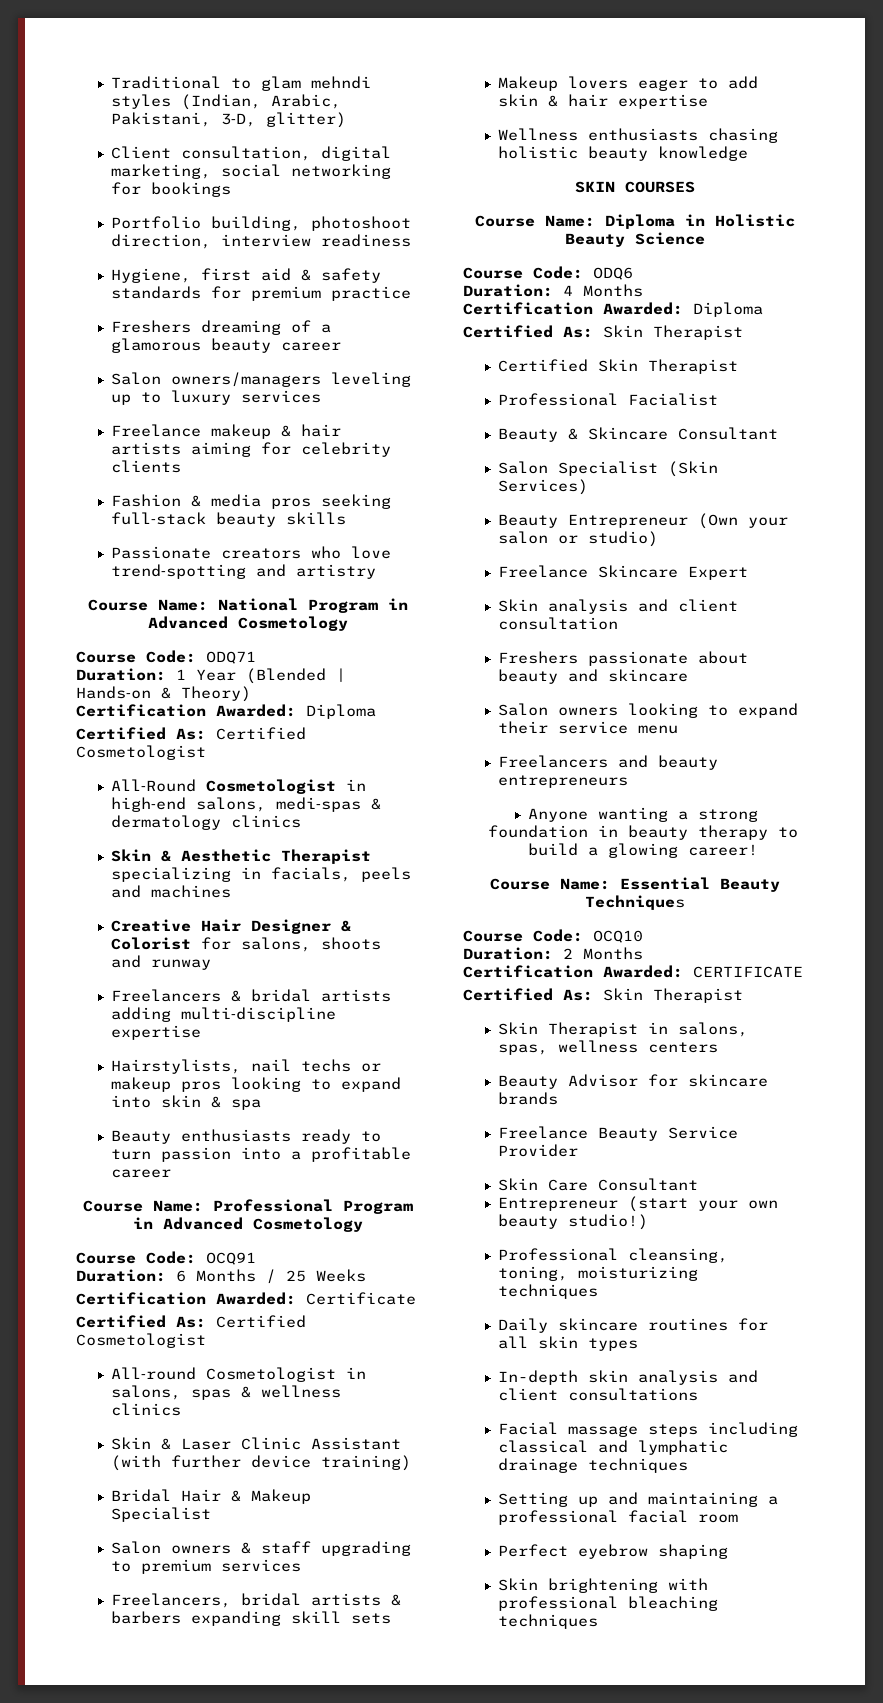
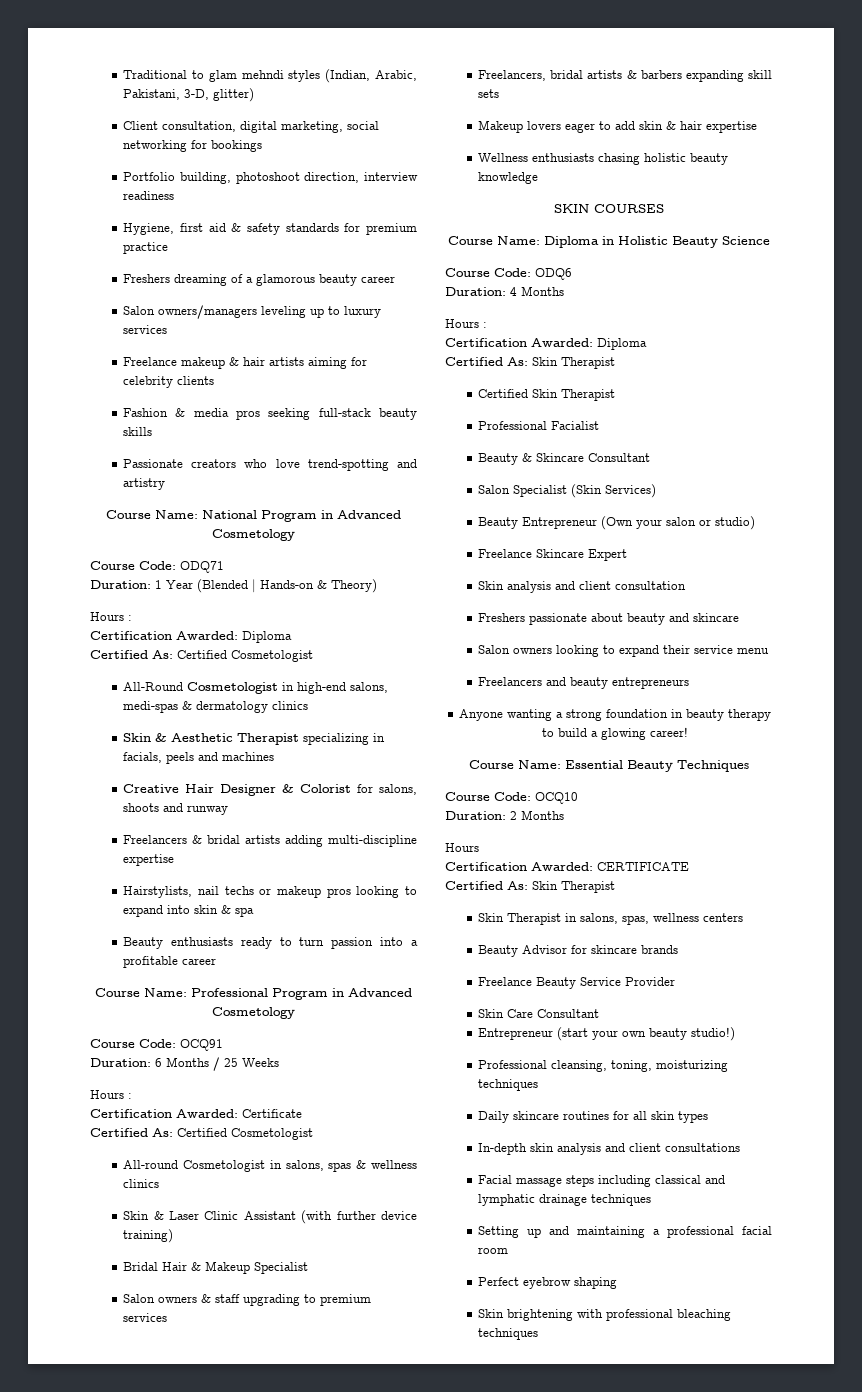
  Duration: 1 Year (Blended | Hands‑on & Theory)
+ Hours :
  Duration: 6 Months / 25 Weeks
+ Hours :
  Duration: 4 Months
+ Hours :
  Duration: 2 Months
+ Hours

